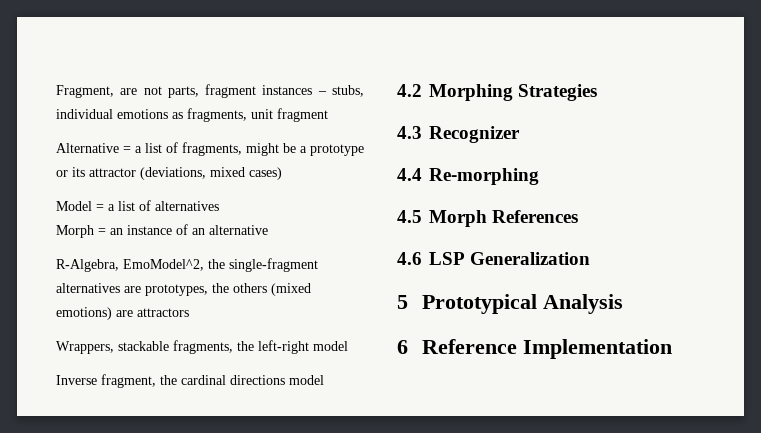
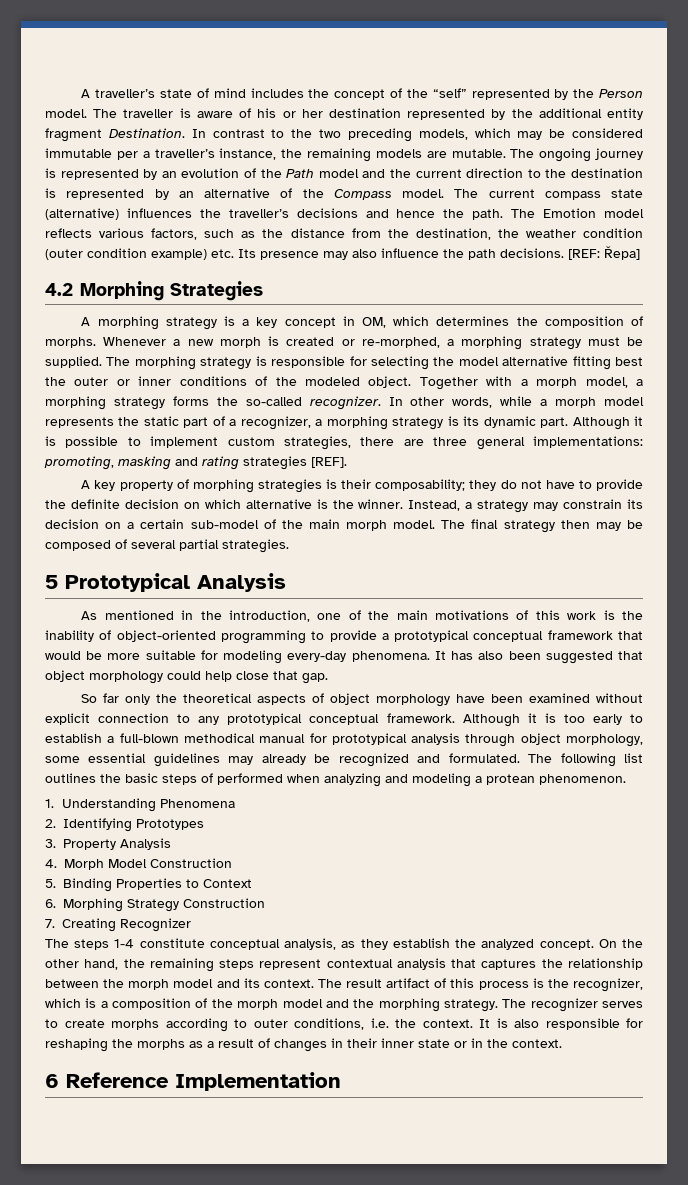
- Fragment, are not parts, fragment instances – stubs, individual emotions as fragments, unit fragment
- Alternative = a list of fragments, might be a prototype or its attractor (deviations, mixed cases)
- Model = a list of alternatives
- Morph = an instance of an alternative
- R-Algebra, EmoModel^2, the single-fragment alternatives are prototypes, the others (mixed emotions) are attractors
- Wrappers, stackable fragments, the left-right model
- Inverse fragment, the cardinal directions model
+ A traveller’s state of mind includes the concept of the “self” represented by the Person model. The traveller is aware of his or her destination represented by the additional entity fragment Destination. In contrast to the two preceding models, which may be considered immutable per a traveller’s instance, the remaining models are mutable. The ongoing journey is represented by an evolution of the Path model and the current direction to the destination is represented by an alternative of the Compass model. The current compass state (alternative) influences the traveller’s decisions and hence the path. The Emotion model reflects various factors, such as the distance from the destination, the weather condition (outer condition example) etc. Its presence may also influence the path decisions. [REF: Řepa]
  4.2 Morphing Strategies
- 4.3 Recognizer
- 4.4 Re-morphing
- 4.5 Morph References
- 4.6 LSP Generalization
+ A morphing strategy is a key concept in OM, which determines the composition of morphs. Whenever a new morph is created or re-morphed, a morphing strategy must be supplied. The morphing strategy is responsible for selecting the model alternative fitting best the outer or inner conditions of the modeled object. Together with a morph model, a morphing strategy forms the so-called recognizer. In other words, while a morph model represents the static part of a recognizer, a morphing strategy is its dynamic part. Although it is possible to implement custom strategies, there are three general implementations: promoting, masking and rating strategies [REF].
+ A key property of morphing strategies is their composability; they do not have to provide the definite decision on which alternative is the winner. Instead, a strategy may constrain its decision on a certain sub-model of the main morph model. The final strategy then may be composed of several partial strategies.
  5 Prototypical Analysis
+ As mentioned in the introduction, one of the main motivations of this work is the inability of object-oriented programming to provide a prototypical conceptual framework that would be more suitable for modeling every-day phenomena. It has also been suggested that object morphology could help close that gap.
+ So far only the theoretical aspects of object morphology have been examined without explicit connection to any prototypical conceptual framework. Although it is too early to establish a full-blown methodical manual for prototypical analysis through object morphology, some essential guidelines may already be recognized and formulated. The following list outlines the basic steps of performed when analyzing and modeling a protean phenomenon.
+ 1. Understanding Phenomena
+ 2. Identifying Prototypes
+ 3. Property Analysis
+ 4. Morph Model Construction
+ 5. Binding Properties to Context
+ 6. Morphing Strategy Construction
+ 7. Creating Recognizer
+ The steps 1-4 constitute conceptual analysis, as they establish the analyzed concept. On the other hand, the remaining steps represent contextual analysis that captures the relationship between the morph model and its context. The result artifact of this process is the recognizer, which is a composition of the morph model and the morphing strategy. The recognizer serves to create morphs according to outer conditions, i.e. the context. It is also responsible for reshaping the morphs as a result of changes in their inner state or in the context.

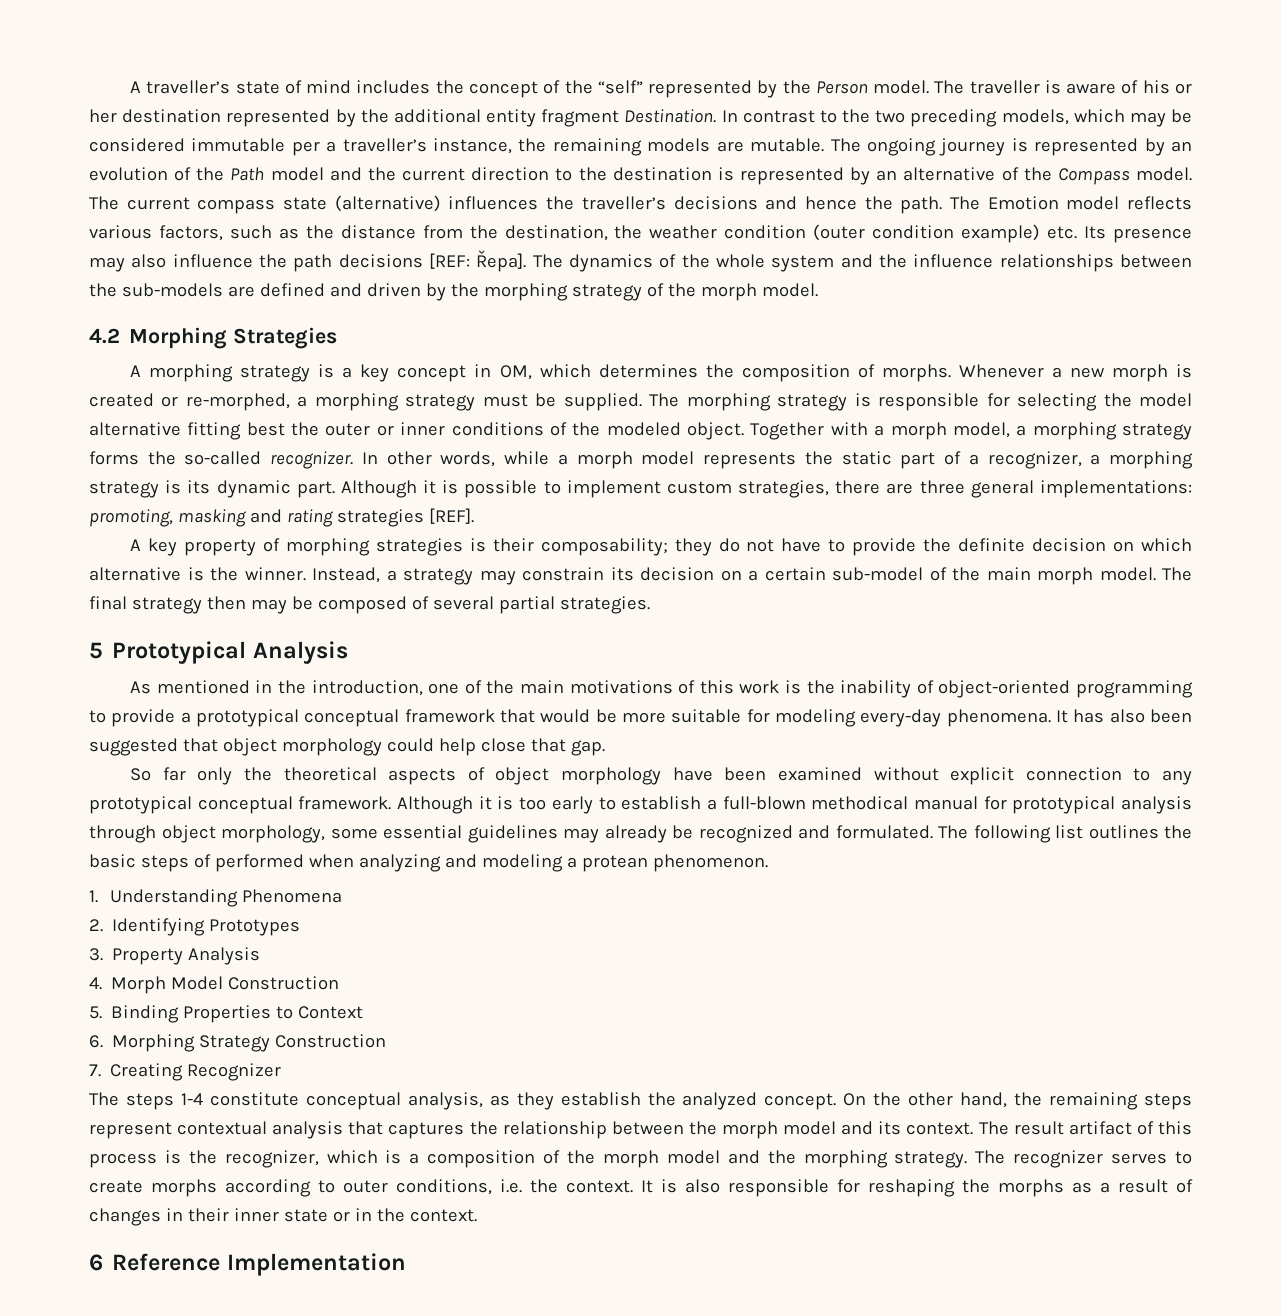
- The Emotion model reflects various factors, such as the distance from the destination, the weather condition (outer condition example) etc. Its presence may also influence the path decisions. [REF: Řepa]
+ The Emotion model reflects various factors, such as the distance from the destination, the weather condition (outer condition example) etc. Its presence may also influence the path decisions [REF: Řepa]. The dynamics of the whole system and the influence relationships between the sub-models are defined and driven by the morphing strategy of the morph model.

